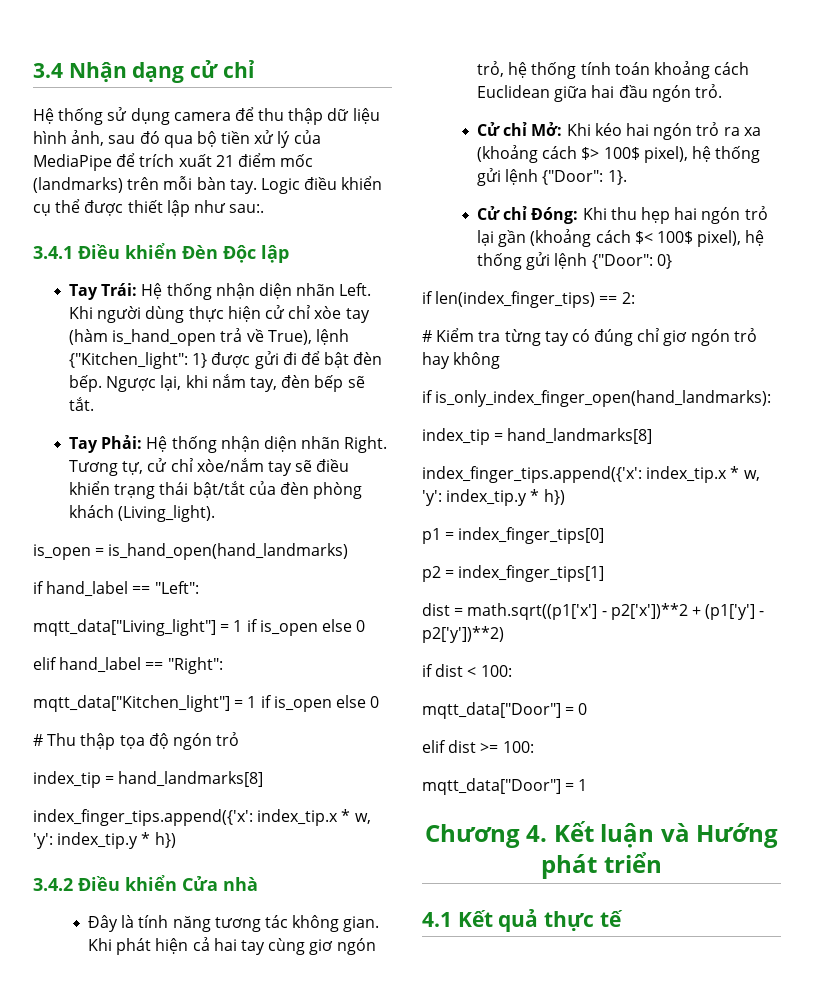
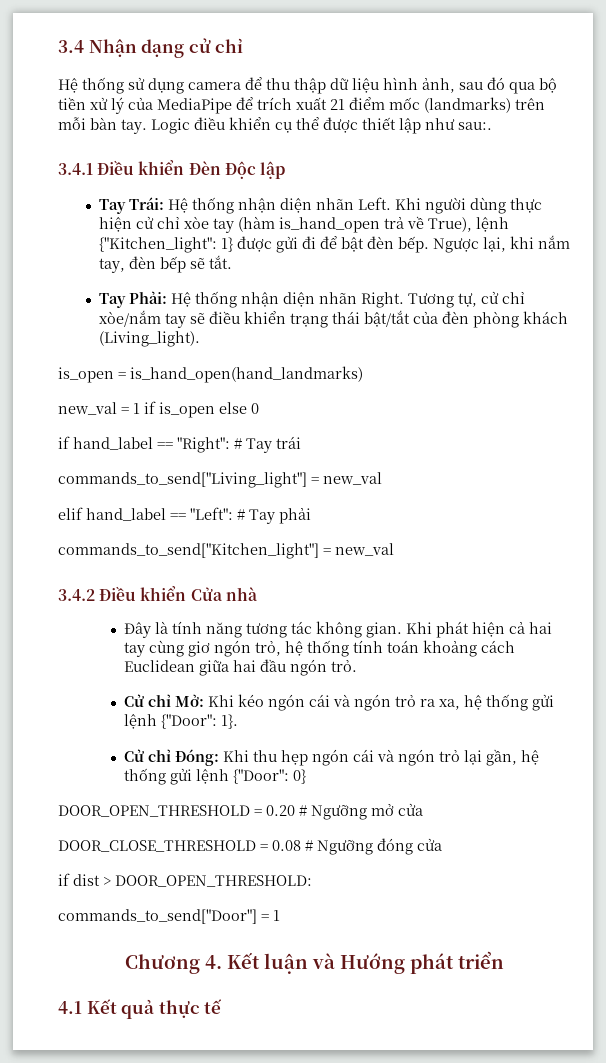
- if hand_label == "Left":
- mqtt_data["Living_light"] = 1 if is_open else 0
- elif hand_label == "Right":
- mqtt_data["Kitchen_light"] = 1 if is_open else 0
- # Thu thập tọa độ ngón trỏ
- index_tip = hand_landmarks[8]
- index_finger_tips.append({'x': index_tip.x * w, 'y': index_tip.y * h})
+ new_val = 1 if is_open else 0
+ if hand_label == "Right": # Tay trái
+ commands_to_send["Living_light"] = new_val
+ elif hand_label == "Left": # Tay phải
+ commands_to_send["Kitchen_light"] = new_val
- Cử chỉ Mở: Khi kéo hai ngón trỏ ra xa (khoảng cách $> 100$ pixel), hệ thống gửi lệnh {"Door": 1}.
+ Cử chỉ Mở: Khi kéo ngón cái và ngón trỏ ra xa, hệ thống gửi lệnh {"Door": 1}.
- Cử chỉ Đóng: Khi thu hẹp hai ngón trỏ lại gần (khoảng cách $< 100$ pixel), hệ thống gửi lệnh {"Door": 0}
+ Cử chỉ Đóng: Khi thu hẹp ngón cái và ngón trỏ lại gần, hệ thống gửi lệnh {"Door": 0}
- if len(index_finger_tips) == 2:
- # Kiểm tra từng tay có đúng chỉ giơ ngón trỏ hay không
- if is_only_index_finger_open(hand_landmarks):
- index_tip = hand_landmarks[8]
- index_finger_tips.append({'x': index_tip.x * w, 'y': index_tip.y * h})
- p1 = index_finger_tips[0]
- p2 = index_finger_tips[1]
- dist = math.sqrt((p1['x'] - p2['x'])**2 + (p1['y'] - p2['y'])**2)
- if dist < 100:
- mqtt_data["Door"] = 0
- elif dist >= 100:
- mqtt_data["Door"] = 1
+ DOOR_OPEN_THRESHOLD = 0.20 # Ngưỡng mở cửa
+ DOOR_CLOSE_THRESHOLD = 0.08 # Ngưỡng đóng cửa
+ if dist > DOOR_OPEN_THRESHOLD:
+ commands_to_send["Door"] = 1

